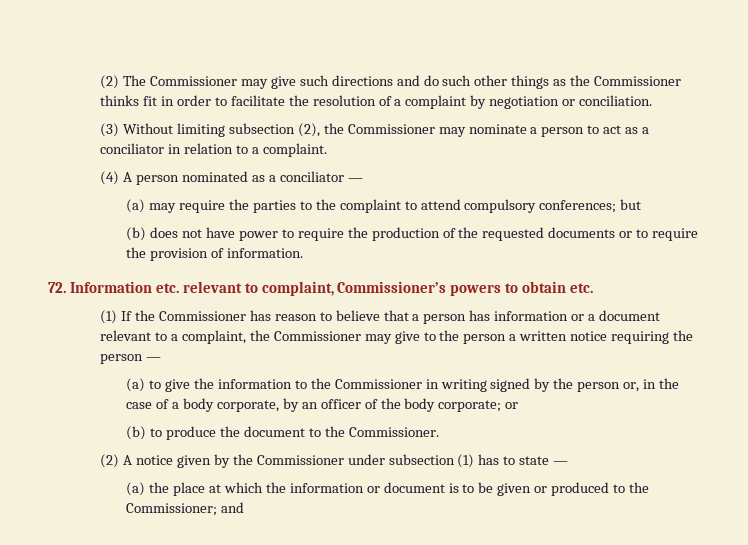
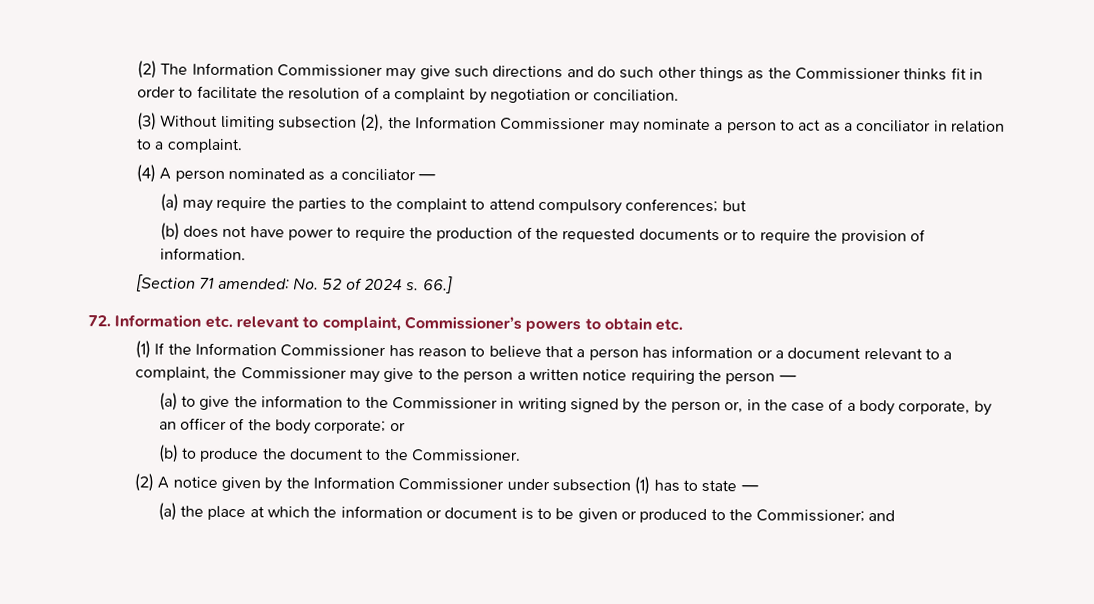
- (2) The Commissioner may give such directions and do such other things as the Commissioner thinks fit in order to facilitate the resolution of a complaint by negotiation or conciliation.
+ (2) The Information Commissioner may give such directions and do such other things as the Commissioner thinks fit in order to facilitate the resolution of a complaint by negotiation or conciliation.
- (3) Without limiting subsection (2), the Commissioner may nominate a person to act as a conciliator in relation to a complaint.
+ (3) Without limiting subsection (2), the Information Commissioner may nominate a person to act as a conciliator in relation to a complaint.
+ [Section 71 amended: No. 52 of 2024 s. 66.]
- (1) If the Commissioner has reason to believe that a person has information or a document relevant to a complaint, the Commissioner may give to the person a written notice requiring the person —
+ (1) If the Information Commissioner has reason to believe that a person has information or a document relevant to a complaint, the Commissioner may give to the person a written notice requiring the person —
- (2) A notice given by the Commissioner under subsection (1) has to state —
+ (2) A notice given by the Information Commissioner under subsection (1) has to state —

